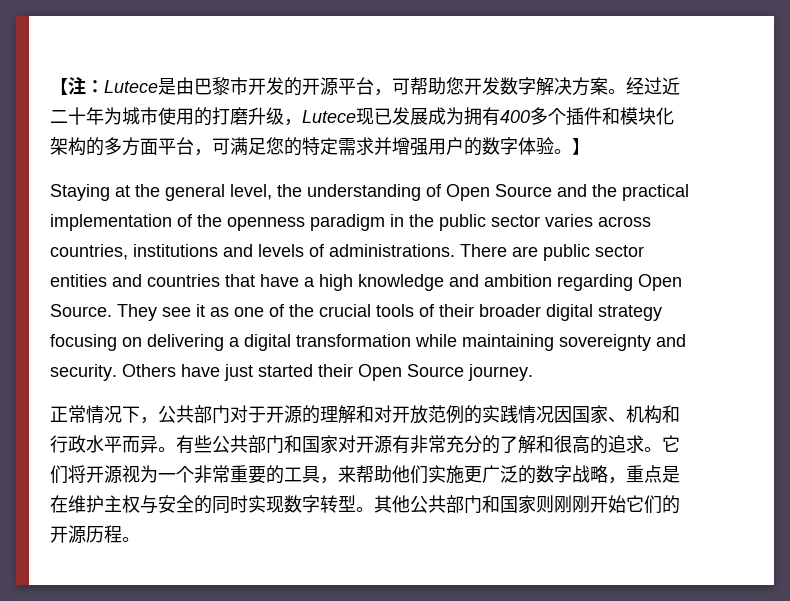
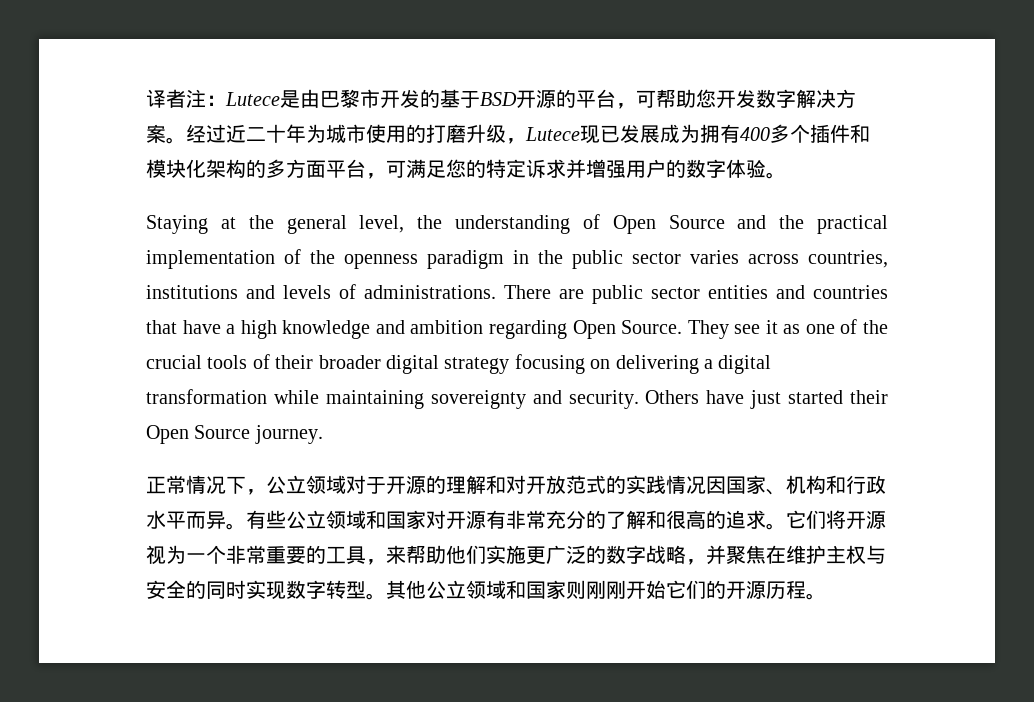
- 【注：Lutece是由巴黎市开发的开源平台，可帮助您开发数字解决方案。
+ 译者注：Lutece是由巴黎市开发的基于BSD开源的平台，可帮助您开发数字解决方案。
- 经过近二十年为城市使用的打磨升级，Lutece现已发展成为拥有400多个插件和模块化架构的多方面平台，可满足您的特定需求并增强用户的数字体验。】
+ 经过近二十年为城市使用的打磨升级，Lutece现已发展成为拥有400多个插件和模块化架构的多方面平台，可满足您的特定诉求并增强用户的数字体验。
- 正常情况下，公共部门对于开源的理解和对开放范例的实践情况因国家、机构和行政水平而异。
+ 正常情况下，公立领域对于开源的理解和对开放范式的实践情况因国家、机构和行政水平而异。
- 有些公共部门和国家对开源有非常充分的了解和很高的追求。
+ 有些公立领域和国家对开源有非常充分的了解和很高的追求。
- 它们将开源视为一个非常重要的工具，来帮助他们实施更广泛的数字战略，重点是在维护主权与安全的同时实现数字转型。
+ 它们将开源视为一个非常重要的工具，来帮助他们实施更广泛的数字战略，并聚焦在维护主权与安全的同时实现数字转型。
- 其他公共部门和国家则刚刚开始它们的开源历程。
+ 其他公立领域和国家则刚刚开始它们的开源历程。

